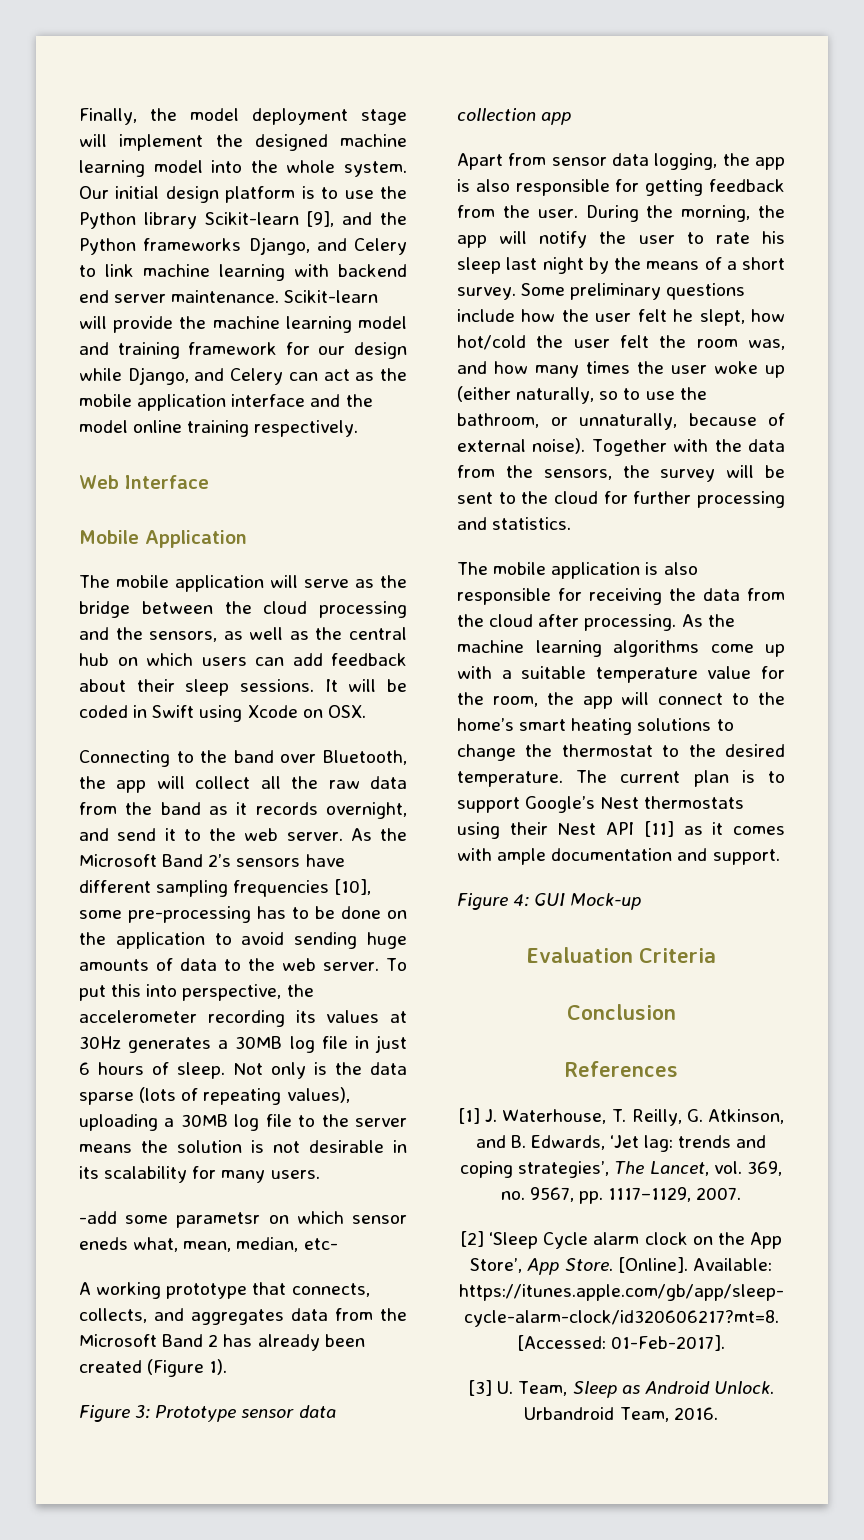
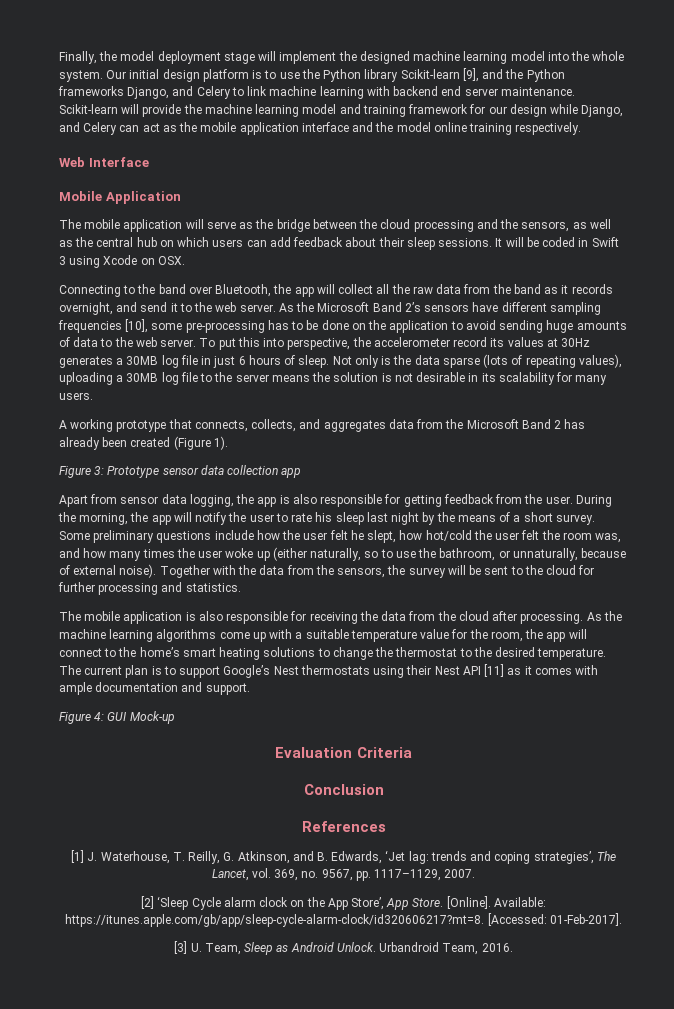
- It will be coded in Swift using Xcode on OSX.
+ It will be coded in Swift 3 using Xcode on OSX.
- To put this into perspective, the accelerometer recording its values at 30Hz generates a 30MB log file in just 6 hours of sleep.
+ To put this into perspective, the accelerometer record its values at 30Hz generates a 30MB log file in just 6 hours of sleep.
- -add some parametsr on which sensor eneds what, mean, median, etc-

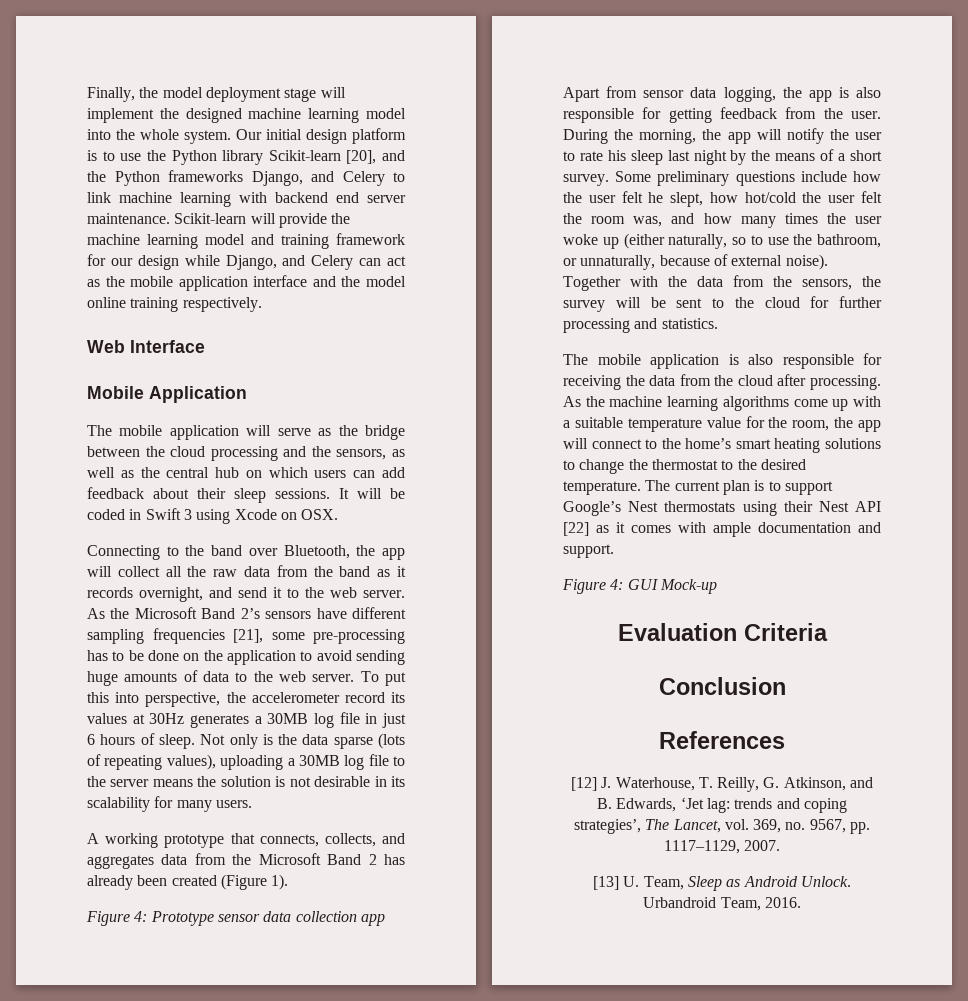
- Our initial design platform is to use the Python library Scikit-learn [9], and the Python frameworks Django, and Celery to link machine learning with backend end server maintenance.
+ Our initial design platform is to use the Python library Scikit-learn [20], and the Python frameworks Django, and Celery to link machine learning with backend end server maintenance.
- As the Microsoft Band 2’s sensors have different sampling frequencies [10], some pre-processing has to be done on the application to avoid sending huge amounts of data to the web server.
+ As the Microsoft Band 2’s sensors have different sampling frequencies [21], some pre-processing has to be done on the application to avoid sending huge amounts of data to the web server.
- Figure 3: Prototype sensor data collection app
+ Figure 4: Prototype sensor data collection app
- The current plan is to support Google’s Nest thermostats using their Nest API [11] as it comes with ample documentation and support.
+ The current plan is to support Google’s Nest thermostats using their Nest API [22] as it comes with ample documentation and support.
- [1] J. Waterhouse, T. Reilly, G. Atkinson, and B. Edwards, ‘Jet lag: trends and coping strategies’, The Lancet, vol. 369, no. 9567, pp. 1117–1129, 2007.
+ [12] J. Waterhouse, T. Reilly, G. Atkinson, and B. Edwards, ‘Jet lag: trends and coping strategies’, The Lancet, vol. 369, no. 9567, pp. 1117–1129, 2007.
- [2] ‘Sleep Cycle alarm clock on the App Store’, App Store. [Online]. Available: https://itunes.apple.com/gb/app/sleep-cycle-alarm-clock/id320606217?mt=8. [Accessed: 01-Feb-2017].
- [3] U. Team, Sleep as Android Unlock.
+ [13] U. Team, Sleep as Android Unlock.

